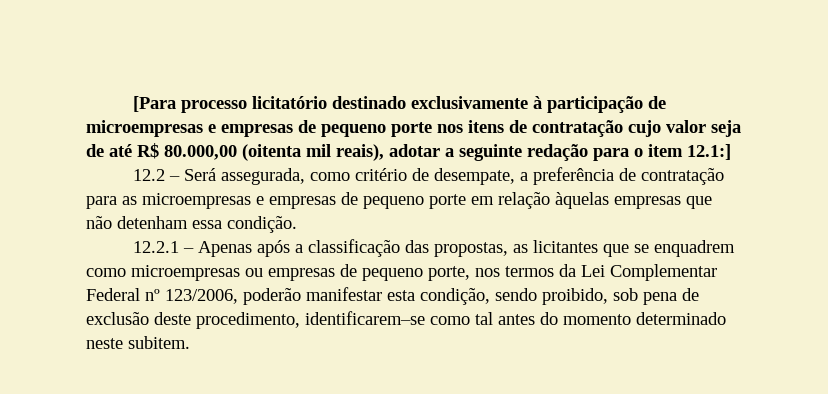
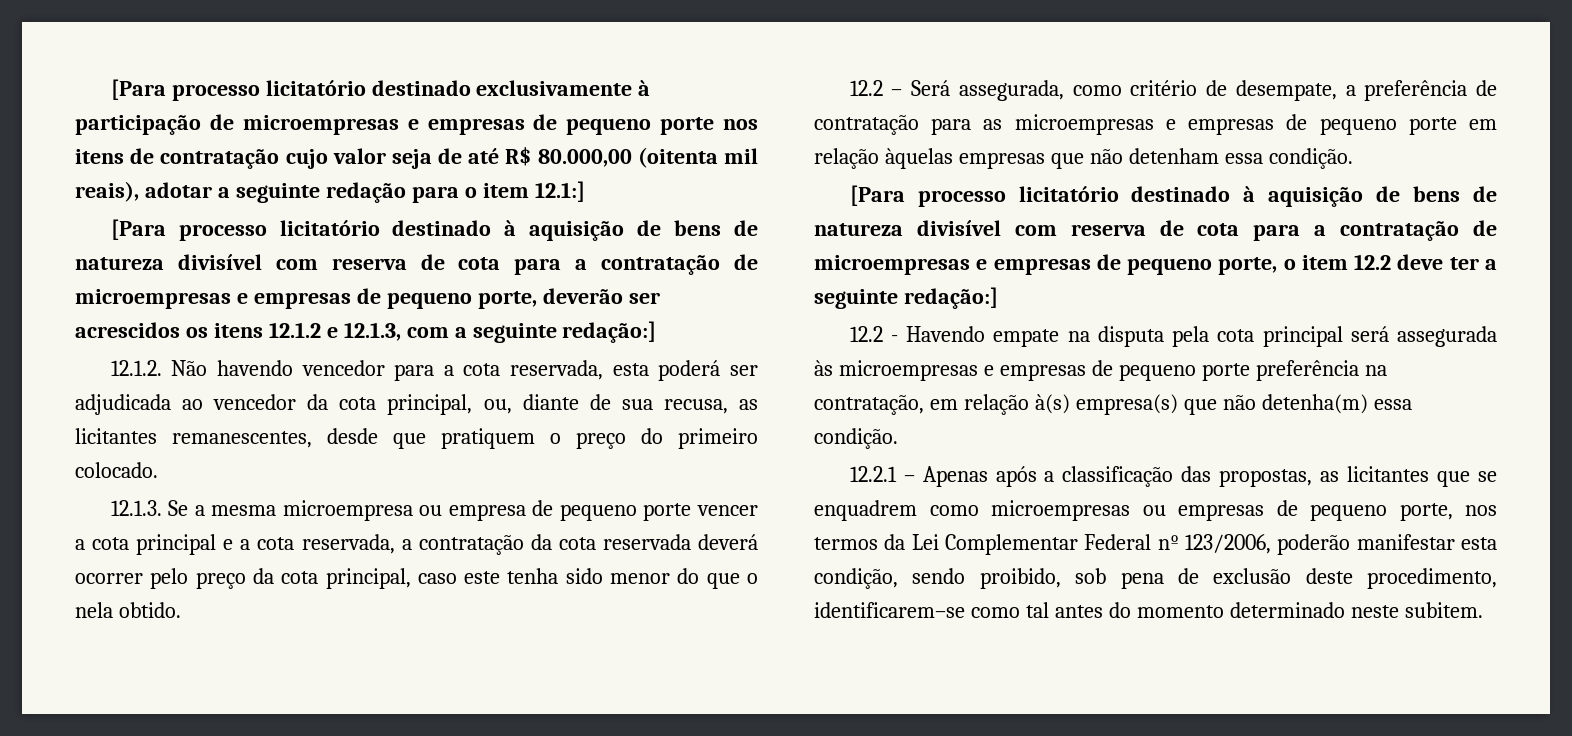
+ [Para processo licitatório destinado à aquisição de bens de natureza divisível com reserva de cota para a contratação de microempresas e empresas de pequeno porte, deverão ser acrescidos os itens 12.1.2 e 12.1.3, com a seguinte redação:]
+ 12.1.2. Não havendo vencedor para a cota reservada, esta poderá ser adjudicada ao vencedor da cota principal, ou, diante de sua recusa, as licitantes remanescentes, desde que pratiquem o preço do primeiro colocado.
+ 12.1.3. Se a mesma microempresa ou empresa de pequeno porte vencer a cota principal e a cota reservada, a contratação da cota reservada deverá ocorrer pelo preço da cota principal, caso este tenha sido menor do que o nela obtido.
+ [Para processo licitatório destinado à aquisição de bens de natureza divisível com reserva de cota para a contratação de microempresas e empresas de pequeno porte, o item 12.2 deve ter a seguinte redação:]
+ 12.2 - Havendo empate na disputa pela cota principal será assegurada às microempresas e empresas de pequeno porte preferência na contratação, em relação à(s) empresa(s) que não detenha(m) essa condição.

